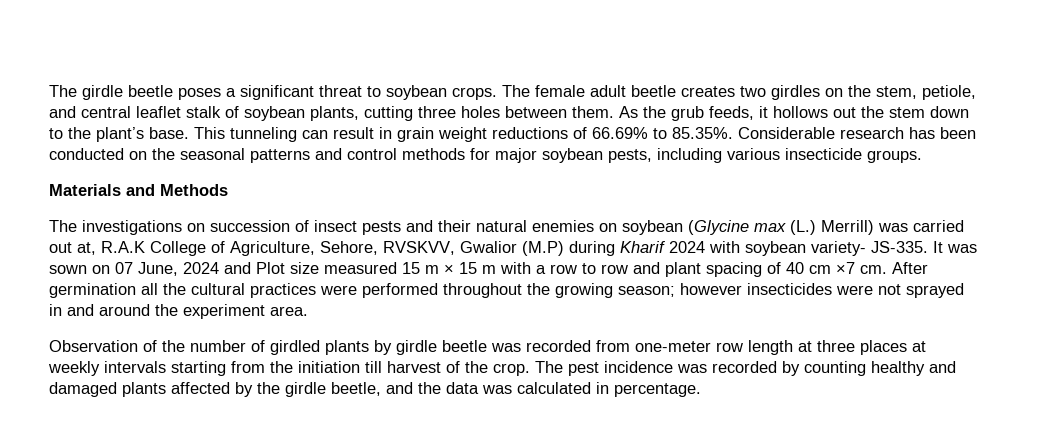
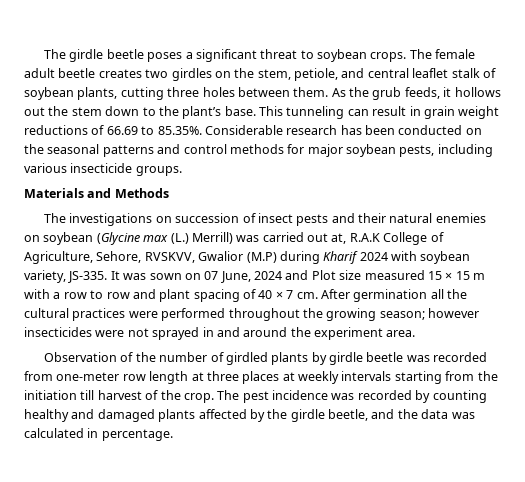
- This tunneling can result in grain weight reductions of 66.69% to 85.35%. Considerable research has been conducted on the seasonal patterns and control methods for major soybean pests, including various insecticide groups.
+ This tunneling can result in grain weight reductions of 66.69 to 85.35%. Considerable research has been conducted on the seasonal patterns and control methods for major soybean pests, including various insecticide groups.
- The investigations on succession of insect pests and their natural enemies on soybean (Glycine max (L.) Merrill) was carried out at, R.A.K College of Agriculture, Sehore, RVSKVV, Gwalior (M.P) during Kharif 2024 with soybean variety- JS-335.
+ The investigations on succession of insect pests and their natural enemies on soybean (Glycine max (L.) Merrill) was carried out at, R.A.K College of Agriculture, Sehore, RVSKVV, Gwalior (M.P) during Kharif 2024 with soybean variety, JS-335.
- It was sown on 07 June, 2024 and Plot size measured 15 m × 15 m with a row to row and plant spacing of 40 cm ×7 cm.
+ It was sown on 07 June, 2024 and Plot size measured 15 × 15 m with a row to row and plant spacing of 40 × 7 cm.

